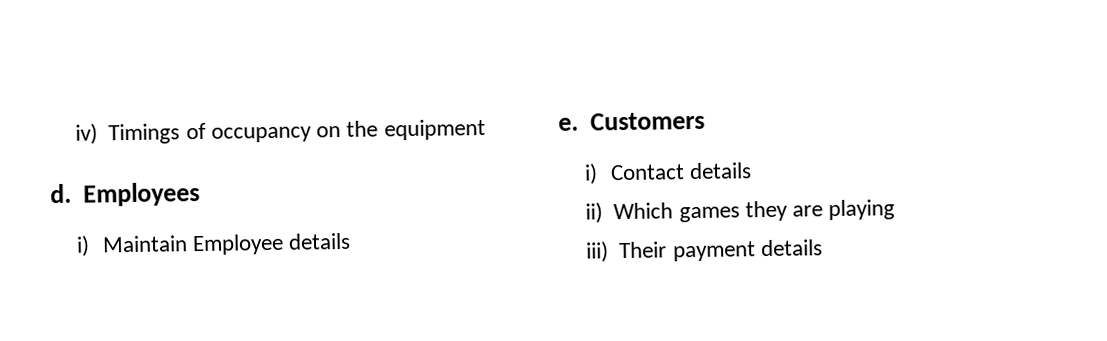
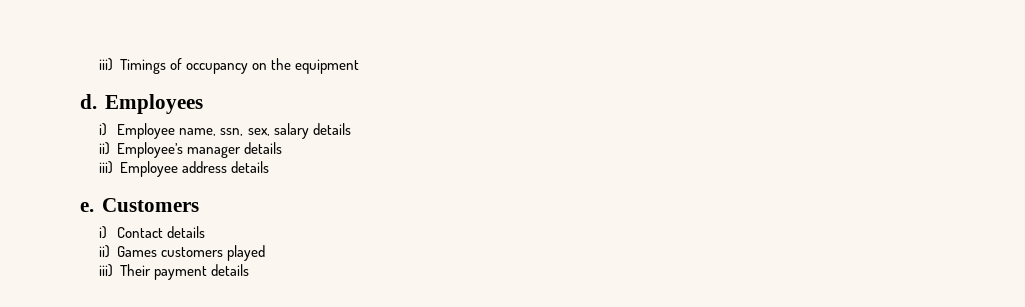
- iv) Timings of occupancy on the equipment
+ iii) Timings of occupancy on the equipment
- i) Maintain Employee details
+ i) Employee name, ssn, sex, salary details
+ ii) Employee’s manager details
+ iii) Employee address details
- ii) Which games they are playing
+ ii) Games customers played

